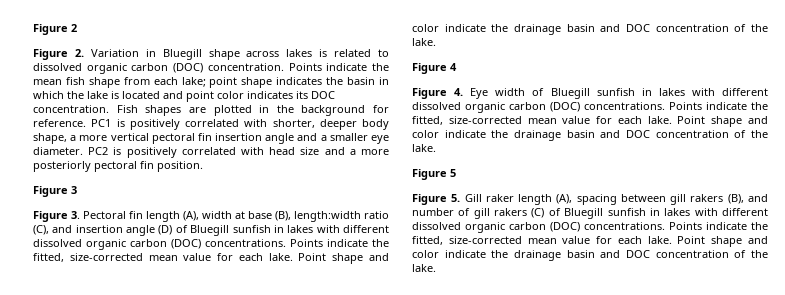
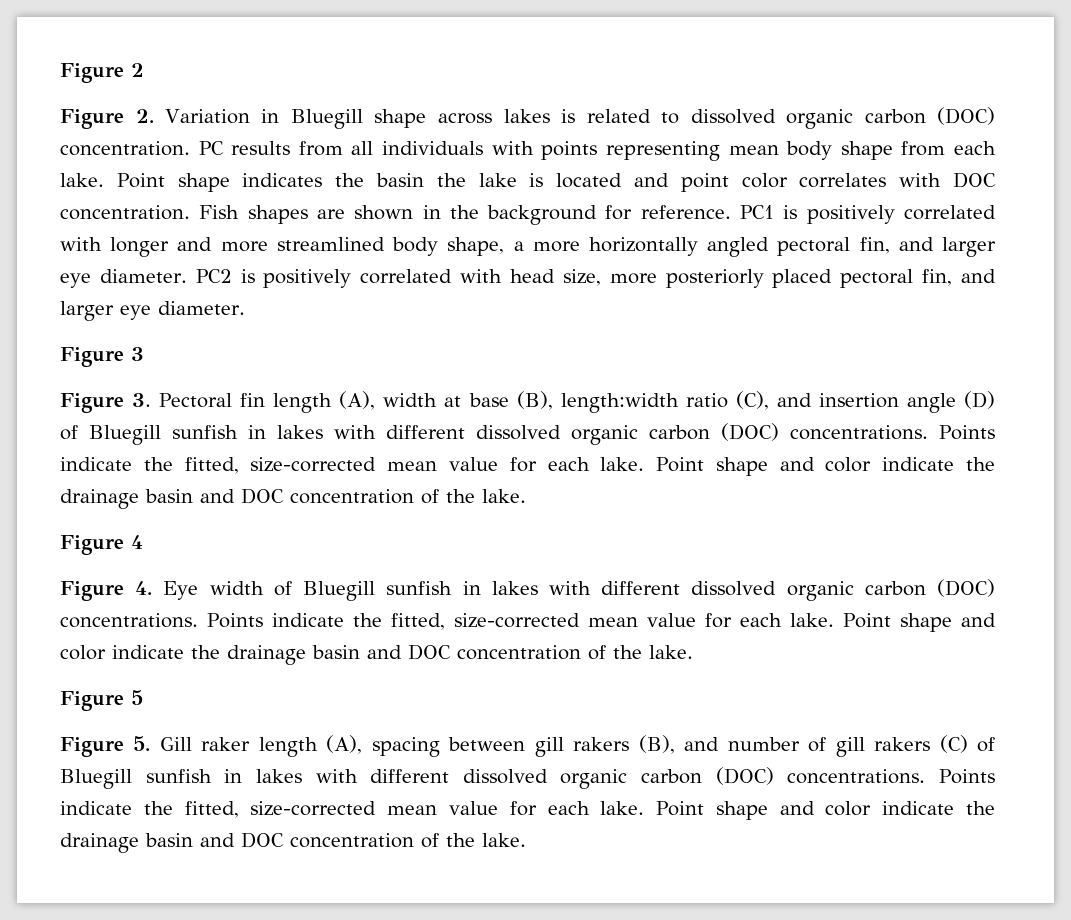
- Points indicate the mean fish shape from each lake; point shape indicates the basin in which the lake is located and point color indicates its DOC concentration.
+ PC results from all individuals with points representing mean body shape from each lake. Point shape indicates the basin the lake is located and point color correlates with DOC concentration.
- Fish shapes are plotted in the background for reference.
+ Fish shapes are shown in the background for reference.
- PC1 is positively correlated with shorter, deeper body shape, a more vertical pectoral fin insertion angle and a smaller eye diameter.
+ PC1 is positively correlated with longer and more streamlined body shape, a more horizontally angled pectoral fin, and larger eye diameter.
- PC2 is positively correlated with head size and a more posteriorly pectoral fin position.
+ PC2 is positively correlated with head size, more posteriorly placed pectoral fin, and larger eye diameter.

